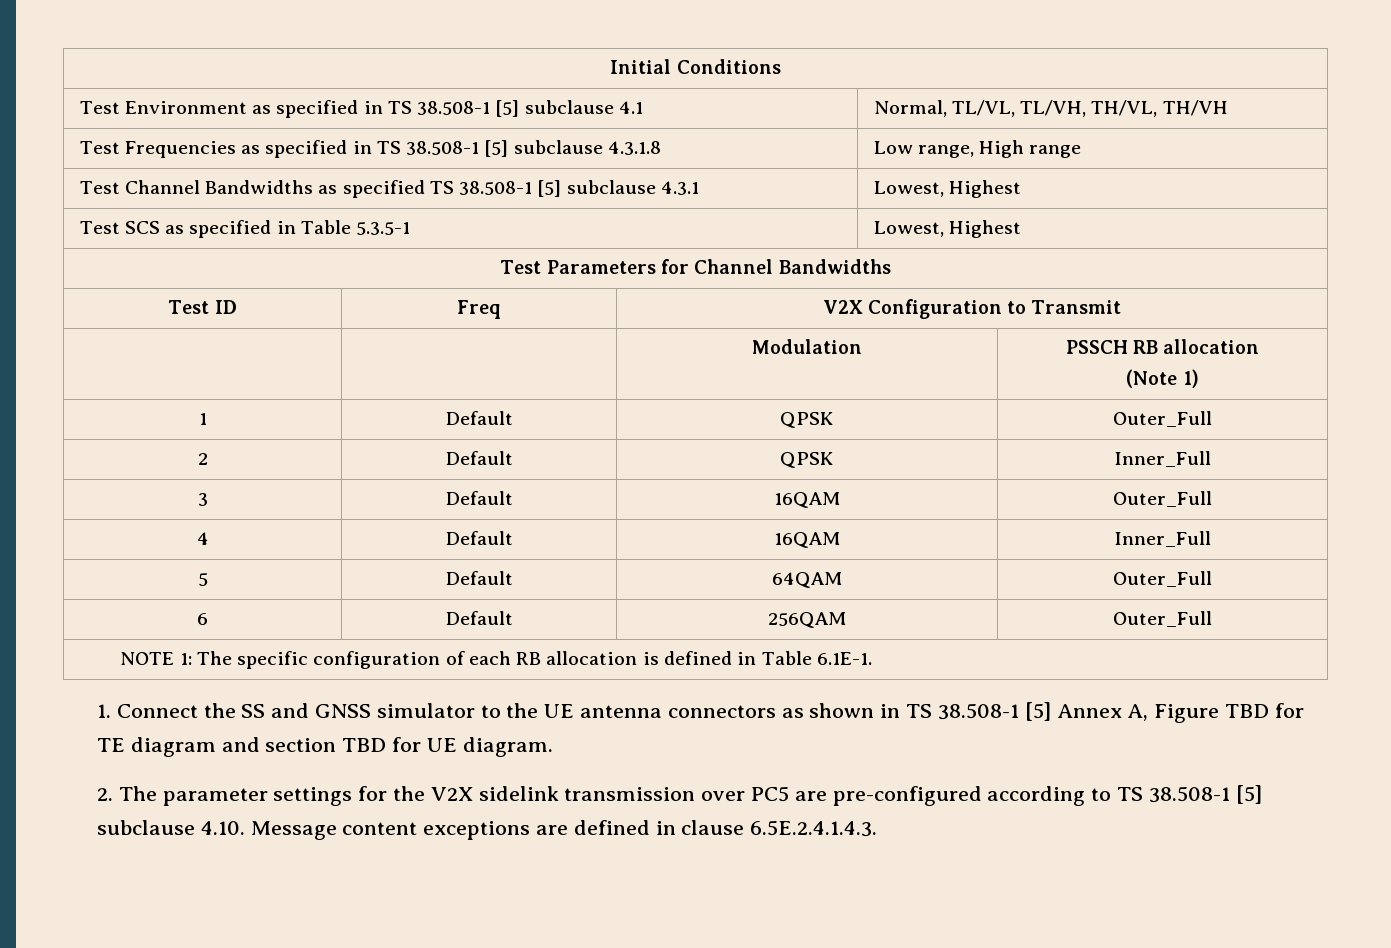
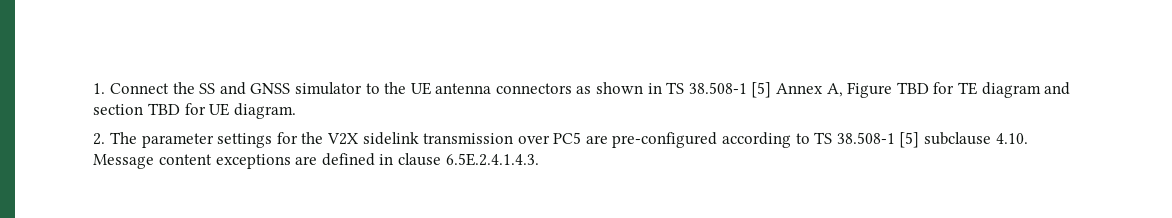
- Initial Conditions
- Test Environment as specified in TS 38.508-1 [5] subclause 4.1 | Normal, TL/VL, TL/VH, TH/VL, TH/VH
- Test Frequencies as specified in TS 38.508-1 [5] subclause 4.3.1.8 | Low range, High range
- Test Channel Bandwidths as specified TS 38.508-1 [5] subclause 4.3.1 | Lowest, Highest
- Test SCS as specified in Table 5.3.5-1 | Lowest, Highest
- Test Parameters for Channel Bandwidths
- Test ID | Freq | V2X Configuration to Transmit
- | | Modulation | PSSCH RB allocation
- (Note 1)
- 1 | Default | QPSK | Outer_Full
- 2 | Default | QPSK | Inner_Full
- 3 | Default | 16QAM | Outer_Full
- 4 | Default | 16QAM | Inner_Full
- 5 | Default | 64QAM | Outer_Full
- 6 | Default | 256QAM | Outer_Full
- NOTE 1: The specific configuration of each RB allocation is defined in Table 6.1E-1.

